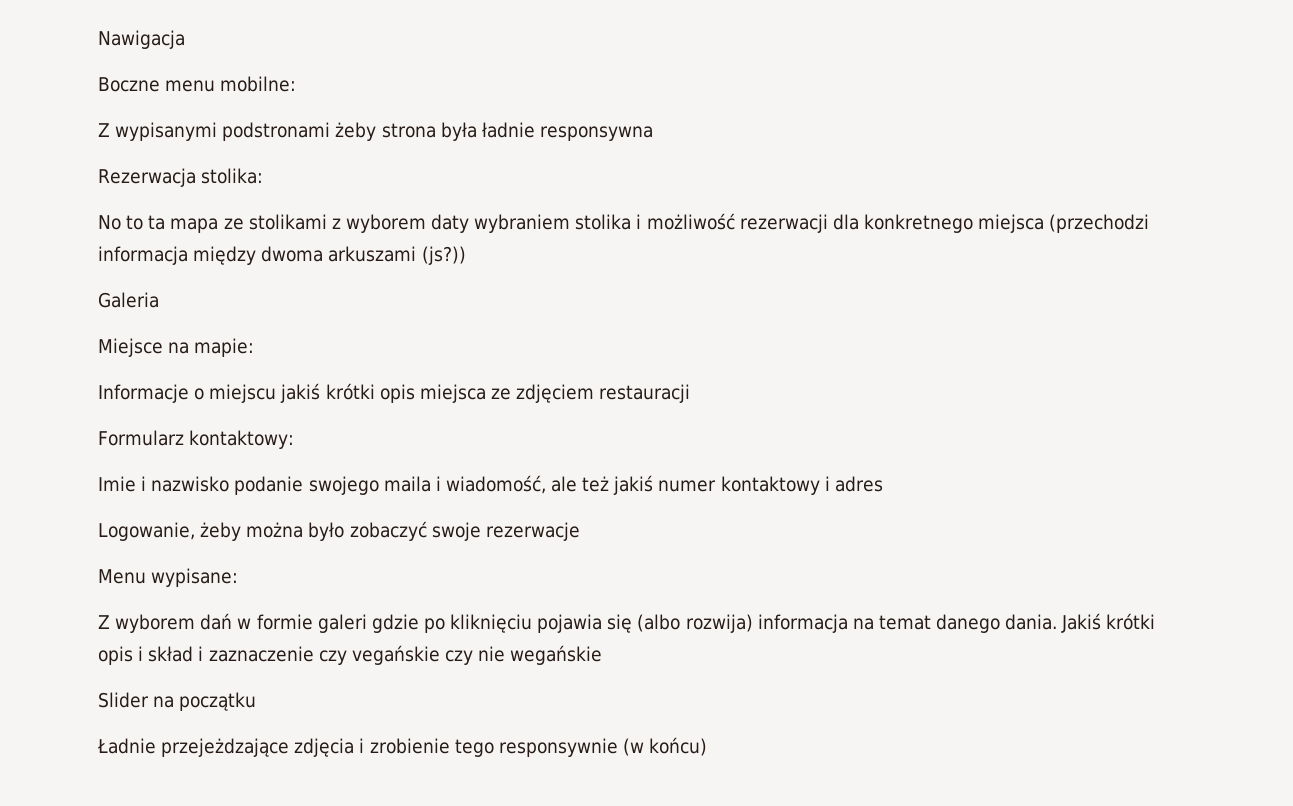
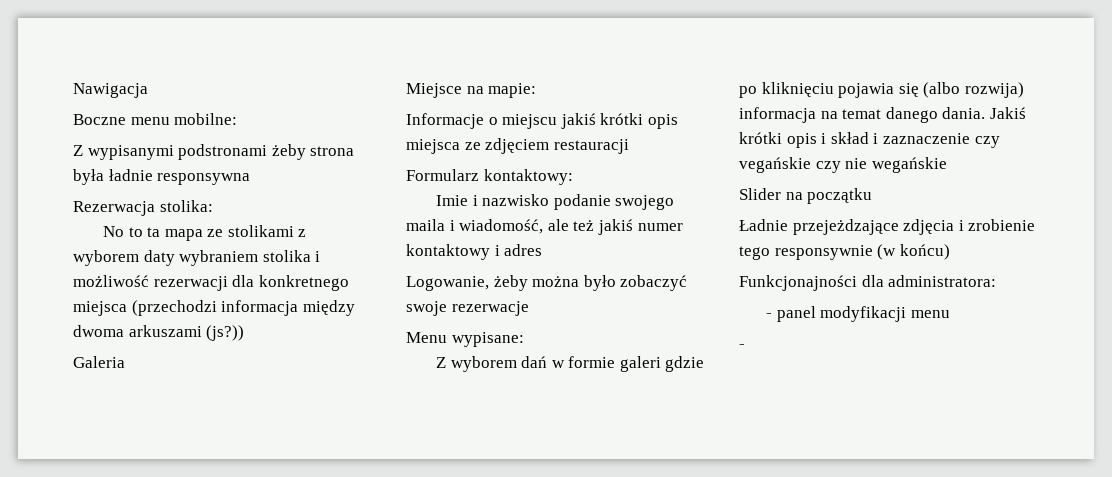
+ Funkcjonajności dla administratora:
+ - panel modyfikacji menu
+ -

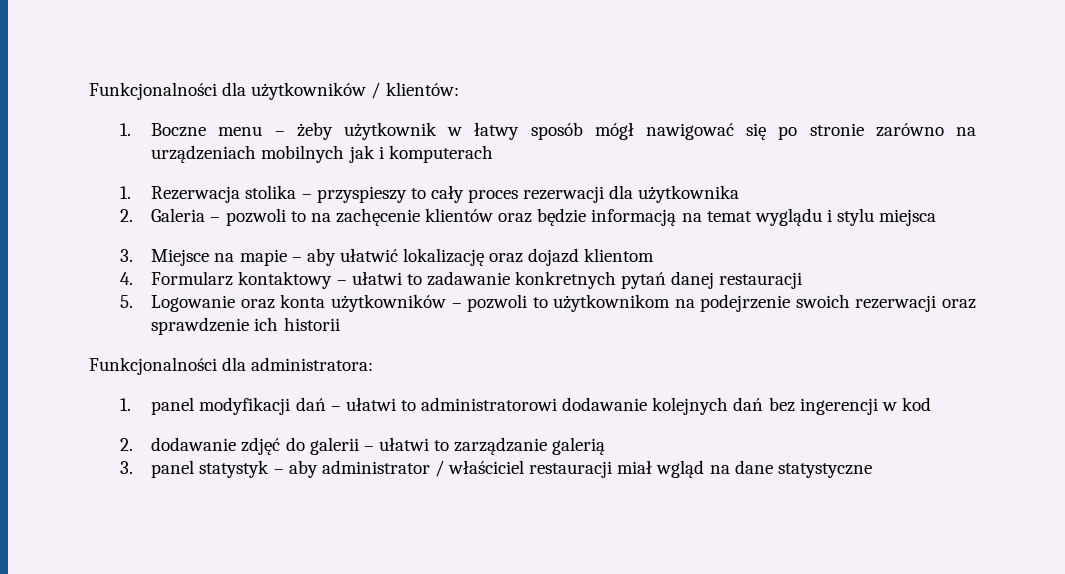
- Nawigacja
- Boczne menu mobilne:
- Z wypisanymi podstronami żeby strona była ładnie responsywna
- Rezerwacja stolika:
- No to ta mapa ze stolikami z wyborem daty wybraniem stolika i możliwość rezerwacji dla konkretnego miejsca (przechodzi informacja między dwoma arkuszami (js?))
- Galeria
- Miejsce na mapie:
- Informacje o miejscu jakiś krótki opis miejsca ze zdjęciem restauracji
- Formularz kontaktowy:
- Imie i nazwisko podanie swojego maila i wiadomość, ale też jakiś numer kontaktowy i adres
- Logowanie, żeby można było zobaczyć swoje rezerwacje
- Menu wypisane:
- Z wyborem dań w formie galeri gdzie po kliknięciu pojawia się (albo rozwija) informacja na temat danego dania. Jakiś krótki opis i skład i zaznaczenie czy vegańskie czy nie wegańskie
- Slider na początku
- Ładnie przejeżdzające zdjęcia i zrobienie tego responsywnie (w końcu)
- Funkcjonajności dla administratora:
+ Funkcjonalności dla użytkowników / klientów:
+ 1. Boczne menu – żeby użytkownik w łatwy sposób mógł nawigować się po stronie zarówno na urządzeniach mobilnych jak i komputerach
+ 1. Rezerwacja stolika – przyspieszy to cały proces rezerwacji dla użytkownika
+ 2. Galeria – pozwoli to na zachęcenie klientów oraz będzie informacją na temat wyglądu i stylu miejsca
+ 3. Miejsce na mapie – aby ułatwić lokalizację oraz dojazd klientom
+ 4. Formularz kontaktowy – ułatwi to zadawanie konkretnych pytań danej restauracji
+ 5. Logowanie oraz konta użytkowników – pozwoli to użytkownikom na podejrzenie swoich rezerwacji oraz sprawdzenie ich historii
+ Funkcjonalności dla administratora:
- - panel modyfikacji menu
- -
+ 1. panel modyfikacji dań – ułatwi to administratorowi dodawanie kolejnych dań bez ingerencji w kod
+ 2. dodawanie zdjęć do galerii – ułatwi to zarządzanie galerią
+ 3. panel statystyk – aby administrator / właściciel restauracji miał wgląd na dane statystyczne

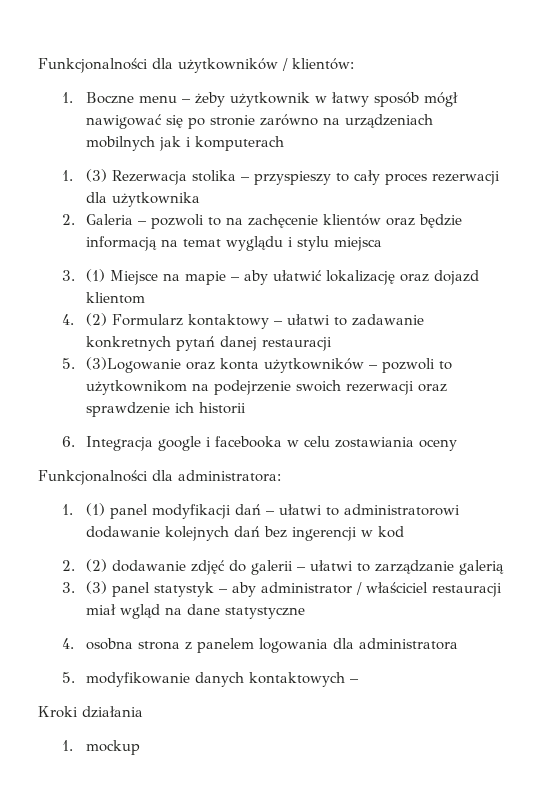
- 1. Rezerwacja stolika – przyspieszy to cały proces rezerwacji dla użytkownika
+ 1. (3) Rezerwacja stolika – przyspieszy to cały proces rezerwacji dla użytkownika
- 3. Miejsce na mapie – aby ułatwić lokalizację oraz dojazd klientom
+ 3. (1) Miejsce na mapie – aby ułatwić lokalizację oraz dojazd klientom
- 4. Formularz kontaktowy – ułatwi to zadawanie konkretnych pytań danej restauracji
+ 4. (2) Formularz kontaktowy – ułatwi to zadawanie konkretnych pytań danej restauracji
- 5. Logowanie oraz konta użytkowników – pozwoli to użytkownikom na podejrzenie swoich rezerwacji oraz sprawdzenie ich historii
+ 5. (3)Logowanie oraz konta użytkowników – pozwoli to użytkownikom na podejrzenie swoich rezerwacji oraz sprawdzenie ich historii
+ 6. Integracja google i facebooka w celu zostawiania oceny
- 1. panel modyfikacji dań – ułatwi to administratorowi dodawanie kolejnych dań bez ingerencji w kod
+ 1. (1) panel modyfikacji dań – ułatwi to administratorowi dodawanie kolejnych dań bez ingerencji w kod
- 2. dodawanie zdjęć do galerii – ułatwi to zarządzanie galerią
+ 2. (2) dodawanie zdjęć do galerii – ułatwi to zarządzanie galerią
- 3. panel statystyk – aby administrator / właściciel restauracji miał wgląd na dane statystyczne
+ 3. (3) panel statystyk – aby administrator / właściciel restauracji miał wgląd na dane statystyczne
+ 4. osobna strona z panelem logowania dla administratora
+ 5. modyfikowanie danych kontaktowych –
+ Kroki działania
+ 1. mockup

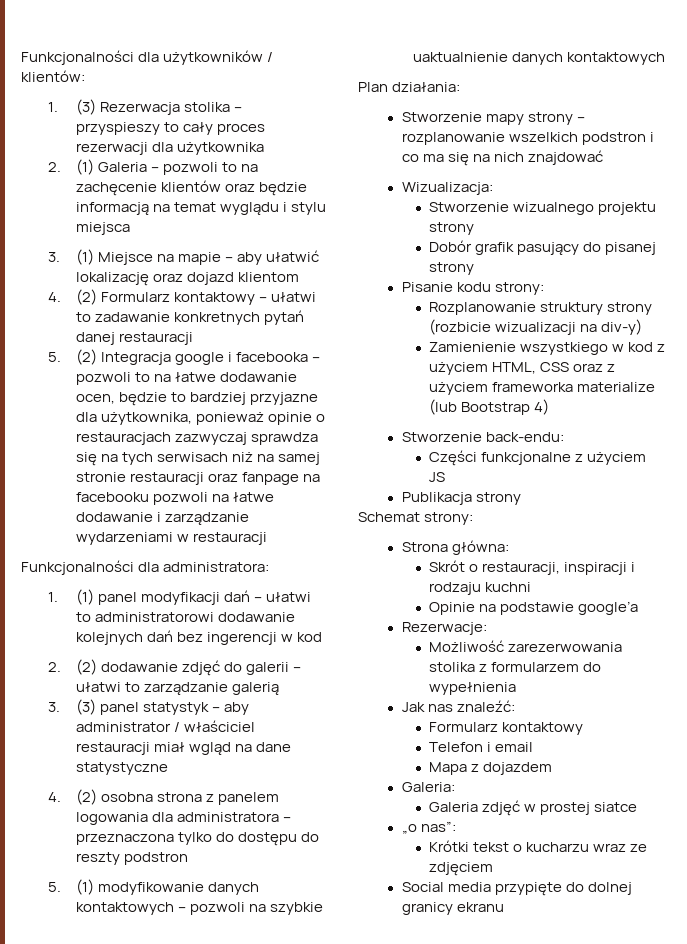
- 1. Boczne menu – żeby użytkownik w łatwy sposób mógł nawigować się po stronie zarówno na urządzeniach mobilnych jak i komputerach
- 2. Galeria – pozwoli to na zachęcenie klientów oraz będzie informacją na temat wyglądu i stylu miejsca
+ 2. (1) Galeria – pozwoli to na zachęcenie klientów oraz będzie informacją na temat wyglądu i stylu miejsca
- 5. (3)Logowanie oraz konta użytkowników – pozwoli to użytkownikom na podejrzenie swoich rezerwacji oraz sprawdzenie ich historii
- 6. Integracja google i facebooka w celu zostawiania oceny
+ 5. (2) Integracja google i facebooka – pozwoli to na łatwe dodawanie ocen, będzie to bardziej przyjazne dla użytkownika, ponieważ opinie o restauracjach zazwyczaj sprawdza się na tych serwisach niż na samej stronie restauracji oraz fanpage na facebooku pozwoli na łatwe dodawanie i zarządzanie wydarzeniami w restauracji
- 4. osobna strona z panelem logowania dla administratora
- 5. modyfikowanie danych kontaktowych –
- Kroki działania
- 1. mockup
+ 4. (2) osobna strona z panelem logowania dla administratora – przeznaczona tylko do dostępu do reszty podstron
+ 5. (1) modyfikowanie danych kontaktowych – pozwoli na szybkie uaktualnienie danych kontaktowych
+ Plan działania:
+ Stworzenie mapy strony – rozplanowanie wszelkich podstron i co ma się na nich znajdować
+ Wizualizacja:
+ Stworzenie wizualnego projektu strony
+ Dobór grafik pasujący do pisanej strony
+ Pisanie kodu strony:
+ Rozplanowanie struktury strony (rozbicie wizualizacji na div-y)
+ Zamienienie wszystkiego w kod z użyciem HTML, CSS oraz z użyciem frameworka materialize (lub Bootstrap 4)
+ Stworzenie back-endu:
+ Części funkcjonalne z użyciem JS
+ Publikacja strony
+ Schemat strony:
+ Strona główna:
+ Skrót o restauracji, inspiracji i rodzaju kuchni
+ Opinie na podstawie google’a
+ Rezerwacje:
+ Możliwość zarezerwowania stolika z formularzem do wypełnienia
+ Jak nas znaleźć:
+ Formularz kontaktowy
+ Telefon i email
+ Mapa z dojazdem
+ Galeria:
+ Galeria zdjęć w prostej siatce
+ „o nas”:
+ Krótki tekst o kucharzu wraz ze zdjęciem
+ Social media przypięte do dolnej granicy ekranu

